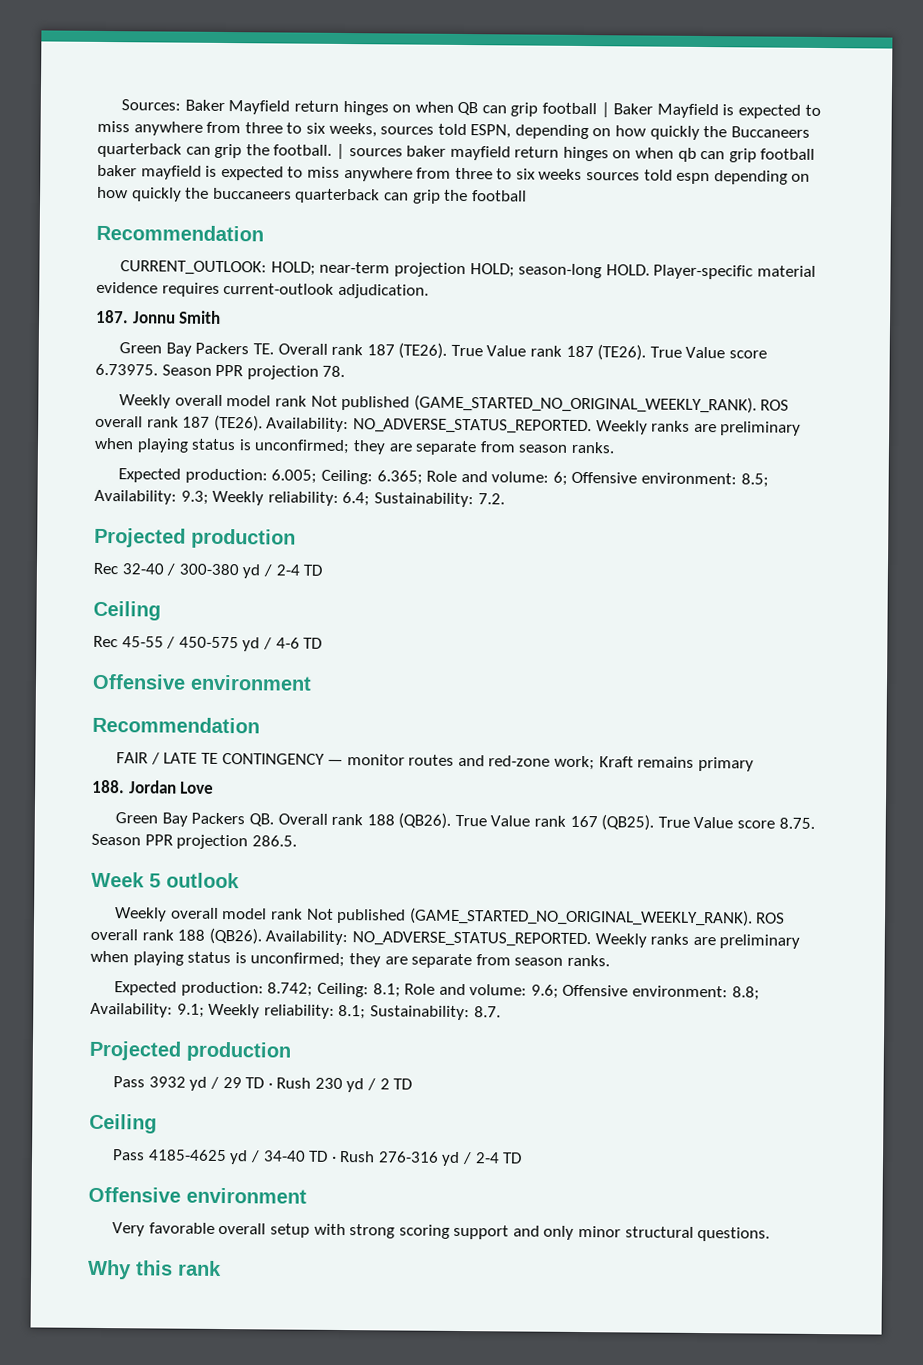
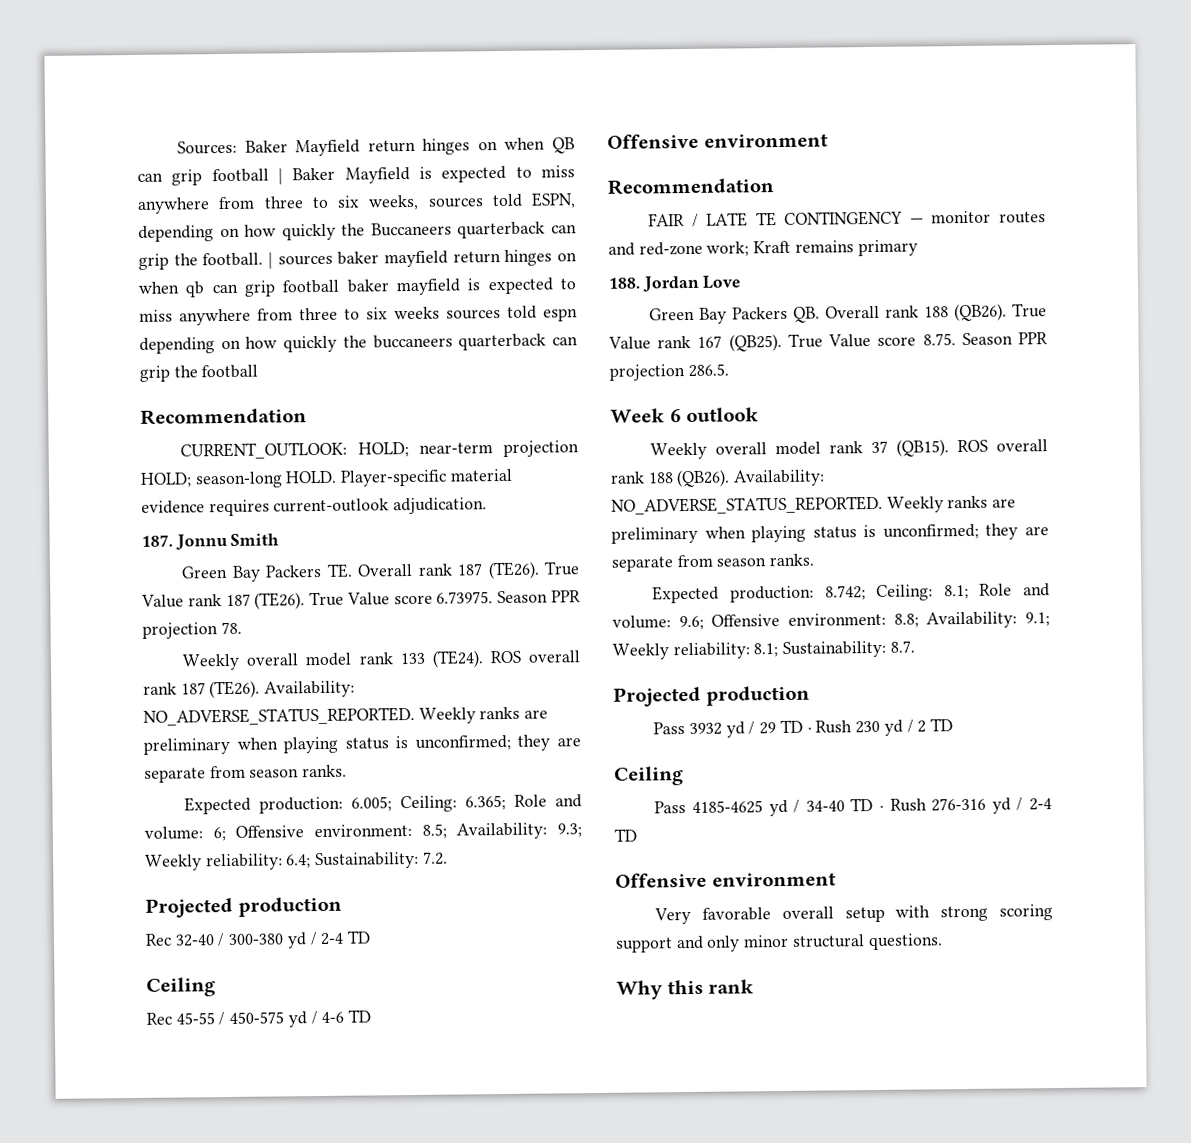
  True Value score 6.73975. Season PPR projection 78.
- Weekly overall model rank Not published (GAME_STARTED_NO_ORIGINAL_WEEKLY_RANK).
+ Weekly overall model rank 133 (TE24).
- Week 5 outlook
- Weekly overall model rank Not published (GAME_STARTED_NO_ORIGINAL_WEEKLY_RANK).
+ Week 6 outlook
+ Weekly overall model rank 37 (QB15).

